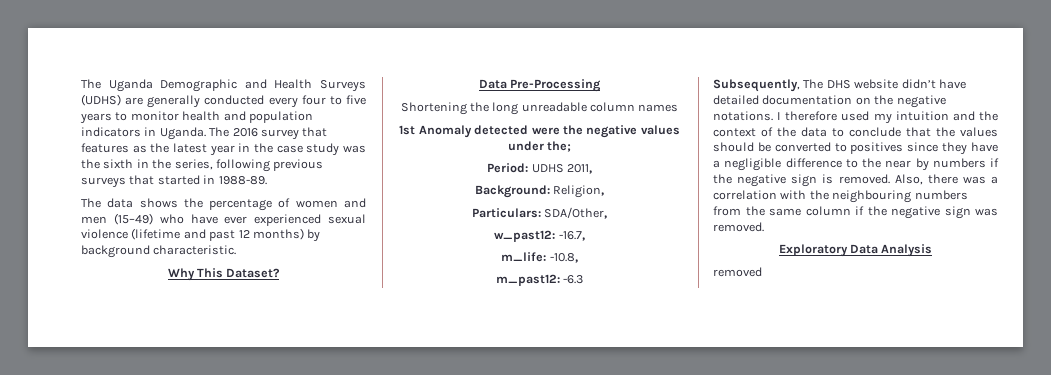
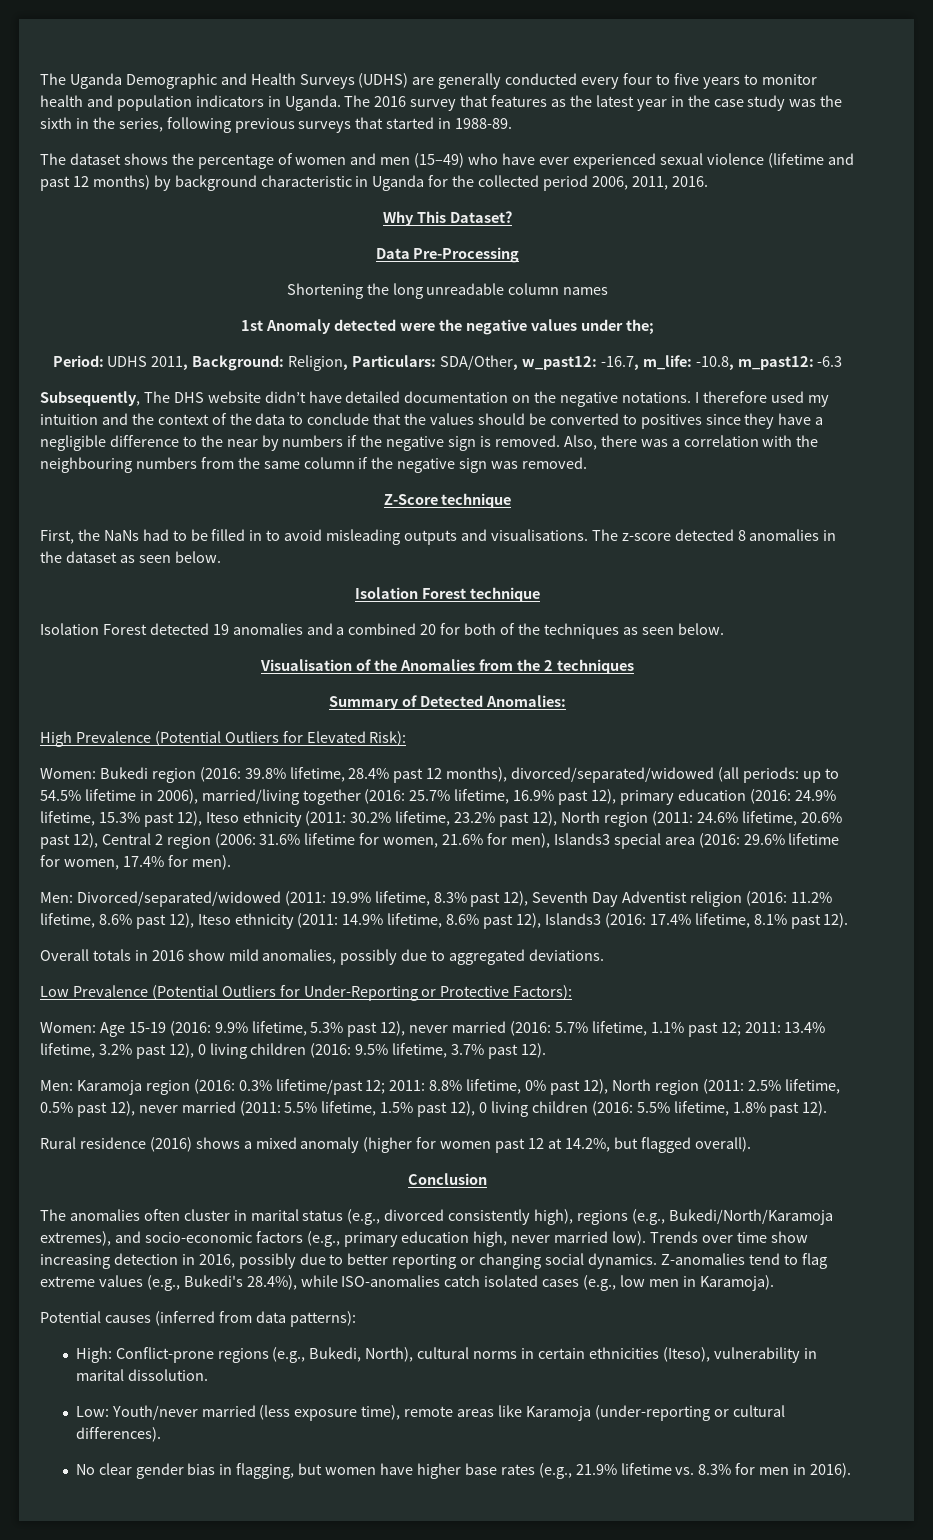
- The data shows the percentage of women and men (15–49) who have ever experienced sexual violence (lifetime and past 12 months) by background characteristic.
+ The dataset shows the percentage of women and men (15–49) who have ever experienced sexual violence (lifetime and past 12 months) by background characteristic in Uganda for the collected period 2006, 2011, 2016.
- Period: UDHS 2011,
- Background: Religion,
- Particulars: SDA/Other,
- w_past12: -16.7,
- m_life: -10.8,
- m_past12: -6.3
+ Period: UDHS 2011, Background: Religion, Particulars: SDA/Other, w_past12: -16.7, m_life: -10.8, m_past12: -6.3
- Exploratory Data Analysis
- removed
+ Z-Score technique
+ First, the NaNs had to be filled in to avoid misleading outputs and visualisations. The z-score detected 8 anomalies in the dataset as seen below.
+ Isolation Forest technique
+ Isolation Forest detected 19 anomalies and a combined 20 for both of the techniques as seen below.
+ Visualisation of the Anomalies from the 2 techniques
+ Summary of Detected Anomalies:
+ High Prevalence (Potential Outliers for Elevated Risk):
+ Women: Bukedi region (2016: 39.8% lifetime, 28.4% past 12 months), divorced/separated/widowed (all periods: up to 54.5% lifetime in 2006), married/living together (2016: 25.7% lifetime, 16.9% past 12), primary education (2016: 24.9% lifetime, 15.3% past 12), Iteso ethnicity (2011: 30.2% lifetime, 23.2% past 12), North region (2011: 24.6% lifetime, 20.6% past 12), Central 2 region (2006: 31.6% lifetime for women, 21.6% for men), Islands3 special area (2016: 29.6% lifetime for women, 17.4% for men).
+ Men: Divorced/separated/widowed (2011: 19.9% lifetime, 8.3% past 12), Seventh Day Adventist religion (2016: 11.2% lifetime, 8.6% past 12), Iteso ethnicity (2011: 14.9% lifetime, 8.6% past 12), Islands3 (2016: 17.4% lifetime, 8.1% past 12).
+ Overall totals in 2016 show mild anomalies, possibly due to aggregated deviations.
+ Low Prevalence (Potential Outliers for Under-Reporting or Protective Factors):
+ Women: Age 15-19 (2016: 9.9% lifetime, 5.3% past 12), never married (2016: 5.7% lifetime, 1.1% past 12; 2011: 13.4% lifetime, 3.2% past 12), 0 living children (2016: 9.5% lifetime, 3.7% past 12).
+ Men: Karamoja region (2016: 0.3% lifetime/past 12; 2011: 8.8% lifetime, 0% past 12), North region (2011: 2.5% lifetime, 0.5% past 12), never married (2011: 5.5% lifetime, 1.5% past 12), 0 living children (2016: 5.5% lifetime, 1.8% past 12).
+ Rural residence (2016) shows a mixed anomaly (higher for women past 12 at 14.2%, but flagged overall).
+ Conclusion
+ The anomalies often cluster in marital status (e.g., divorced consistently high), regions (e.g., Bukedi/North/Karamoja extremes), and socio-economic factors (e.g., primary education high, never married low). Trends over time show increasing detection in 2016, possibly due to better reporting or changing social dynamics. Z-anomalies tend to flag extreme values (e.g., Bukedi's 28.4%), while ISO-anomalies catch isolated cases (e.g., low men in Karamoja).
+ Potential causes (inferred from data patterns):
+ High: Conflict-prone regions (e.g., Bukedi, North), cultural norms in certain ethnicities (Iteso), vulnerability in marital dissolution.
+ Low: Youth/never married (less exposure time), remote areas like Karamoja (under-reporting or cultural differences).
+ No clear gender bias in flagging, but women have higher base rates (e.g., 21.9% lifetime vs. 8.3% for men in 2016).

